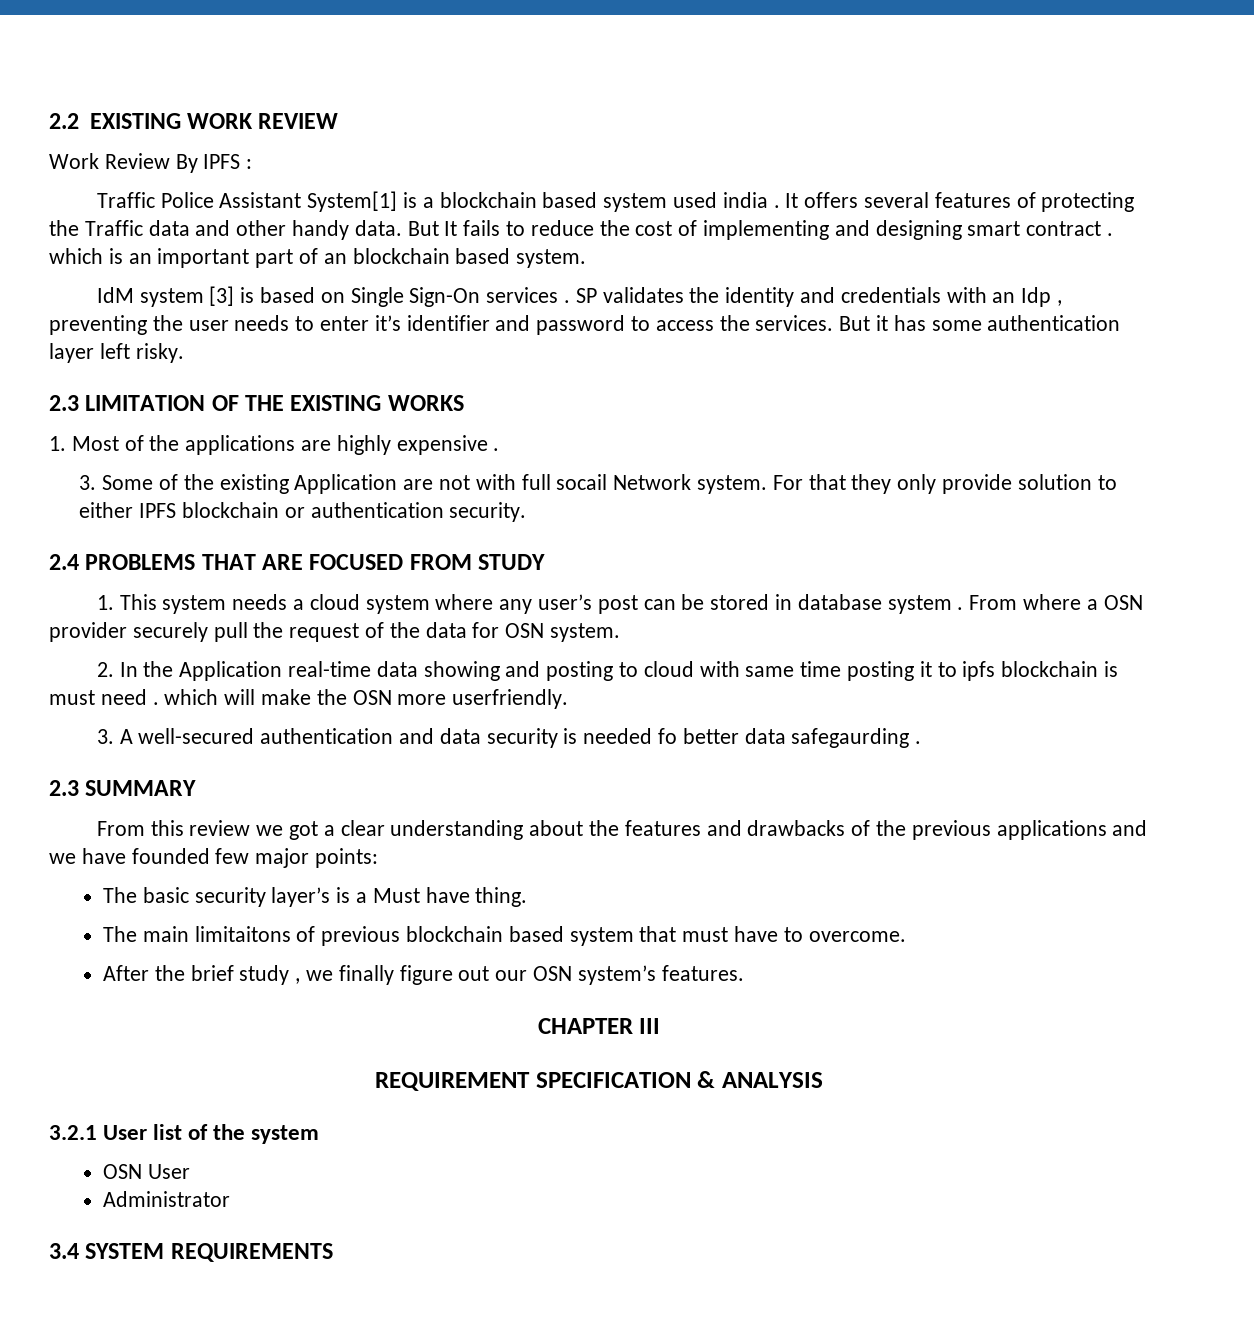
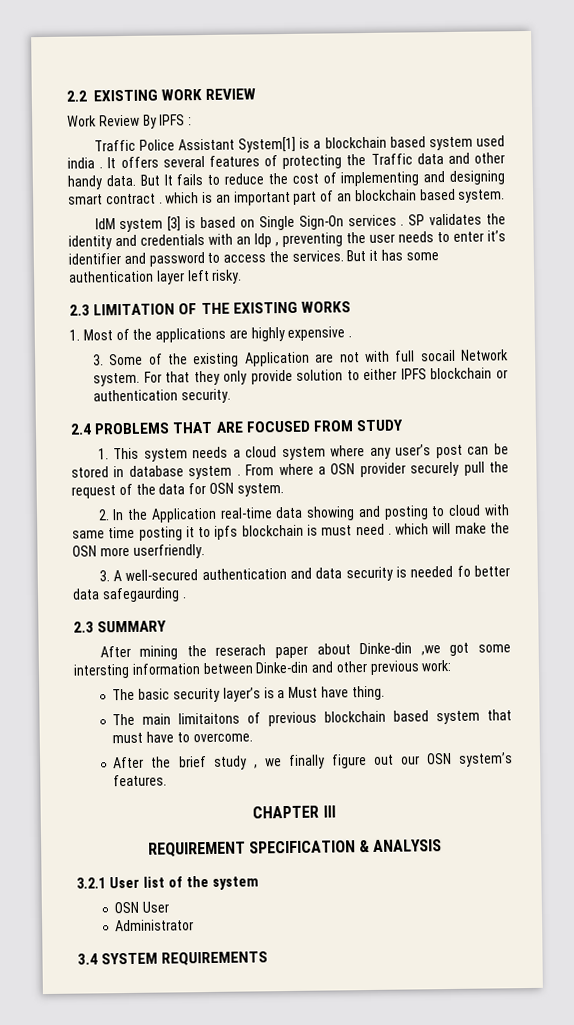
- From this review we got a clear understanding about the features and drawbacks of the previous applications and we have founded few major points:
+ After mining the reserach paper about Dinke-din ,we got some intersting information between Dinke-din and other previous work:

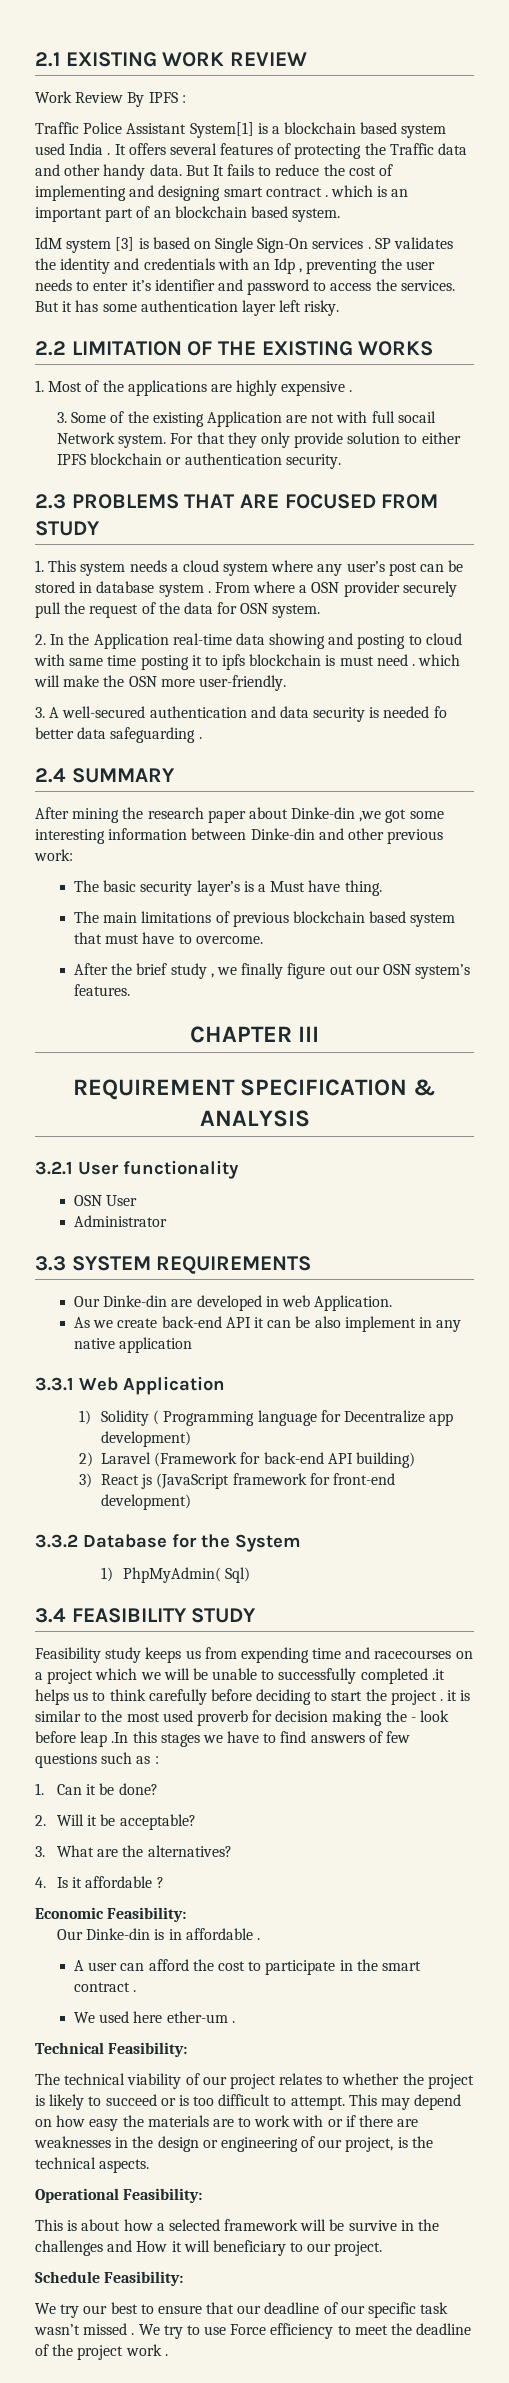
- 2.2 EXISTING WORK REVIEW
+ 2.1 EXISTING WORK REVIEW
- Traffic Police Assistant System[1] is a blockchain based system used india .
+ Traffic Police Assistant System[1] is a blockchain based system used India .
- 2.3 LIMITATION OF THE EXISTING WORKS
+ 2.2 LIMITATION OF THE EXISTING WORKS
- 2.4 PROBLEMS THAT ARE FOCUSED FROM STUDY
+ 2.3 PROBLEMS THAT ARE FOCUSED FROM STUDY
- 2. In the Application real-time data showing and posting to cloud with same time posting it to ipfs blockchain is must need . which will make the OSN more userfriendly.
+ 2. In the Application real-time data showing and posting to cloud with same time posting it to ipfs blockchain is must need . which will make the OSN more user-friendly.
- 3. A well-secured authentication and data security is needed fo better data safegaurding .
- 2.3 SUMMARY
+ 3. A well-secured authentication and data security is needed fo better data safeguarding .
+ 2.4 SUMMARY
- After mining the reserach paper about Dinke-din ,we got some intersting information between Dinke-din and other previous work:
+ After mining the research paper about Dinke-din ,we got some interesting information between Dinke-din and other previous work:
- The main limitaitons of previous blockchain based system that must have to overcome.
+ The main limitations of previous blockchain based system that must have to overcome.
- 3.2.1 User list of the system
+ 3.2.1 User functionality
- 3.4 SYSTEM REQUIREMENTS
+ 3.3 SYSTEM REQUIREMENTS
+ Our Dinke-din are developed in web Application.
+ As we create back-end API it can be also implement in any native application
+ 3.3.1 Web Application
+ 1) Solidity ( Programming language for Decentralize app development)
+ 2) Laravel (Framework for back-end API building)
+ 3) React js (JavaScript framework for front-end development)
+ 3.3.2 Database for the System
+ 1) PhpMyAdmin( Sql)
+ 3.4 FEASIBILITY STUDY
+ Feasibility study keeps us from expending time and racecourses on a project which we will be unable to successfully completed .it helps us to think carefully before deciding to start the project . it is similar to the most used proverb for decision making the - look before leap .In this stages we have to find answers of few questions such as :
+ 1. Can it be done?
+ 2. Will it be acceptable?
+ 3. What are the alternatives?
+ 4. Is it affordable ?
+ Economic Feasibility:
+ Our Dinke-din is in affordable .
+ A user can afford the cost to participate in the smart contract .
+ We used here ether-um .
+ Technical Feasibility:
+ The technical viability of our project relates to whether the project is likely to succeed or is too difficult to attempt. This may depend on how easy the materials are to work with or if there are weaknesses in the design or engineering of our project, is the technical aspects.
+ Operational Feasibility:
+ This is about how a selected framework will be survive in the challenges and How it will beneficiary to our project.
+ Schedule Feasibility:
+ We try our best to ensure that our deadline of our specific task wasn’t missed . We try to use Force efficiency to meet the deadline of the project work .

